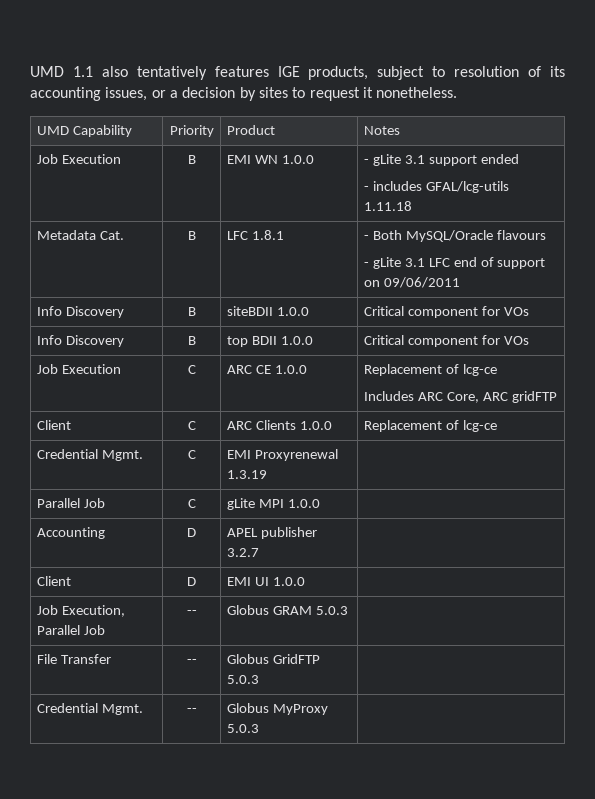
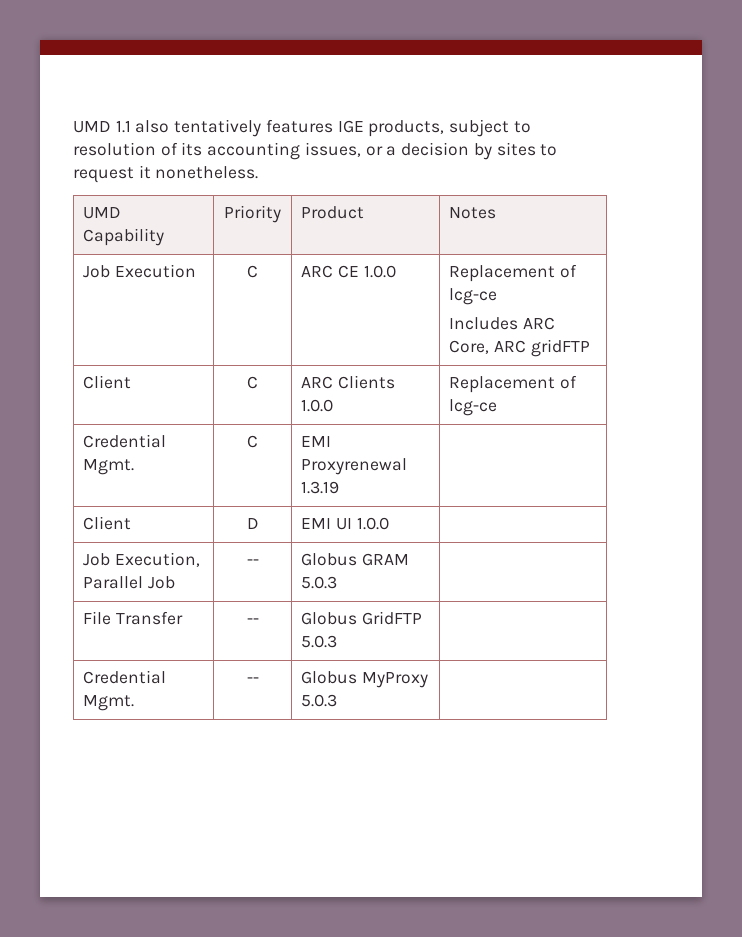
- Job Execution | B | EMI WN 1.0.0 | - gLite 3.1 support ended
- - includes GFAL/lcg-utils 1.11.18
- Metadata Cat. | B | LFC 1.8.1 | - Both MySQL/Oracle flavours
- - gLite 3.1 LFC end of support on 09/06/2011
- Info Discovery | B | siteBDII 1.0.0 | Critical component for VOs
- Info Discovery | B | top BDII 1.0.0 | Critical component for VOs
- Parallel Job | C | gLite MPI 1.0.0 |
- Accounting | D | APEL publisher 3.2.7 |

